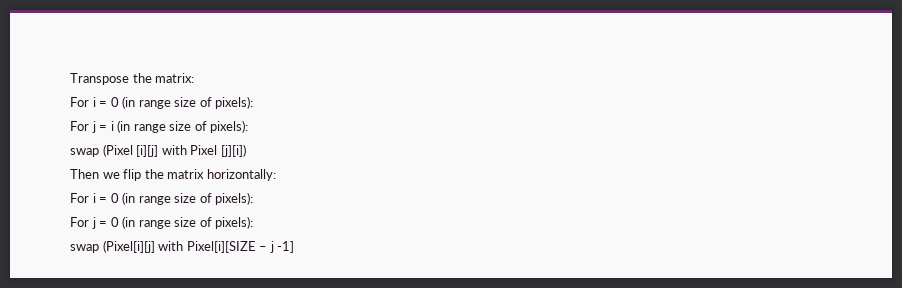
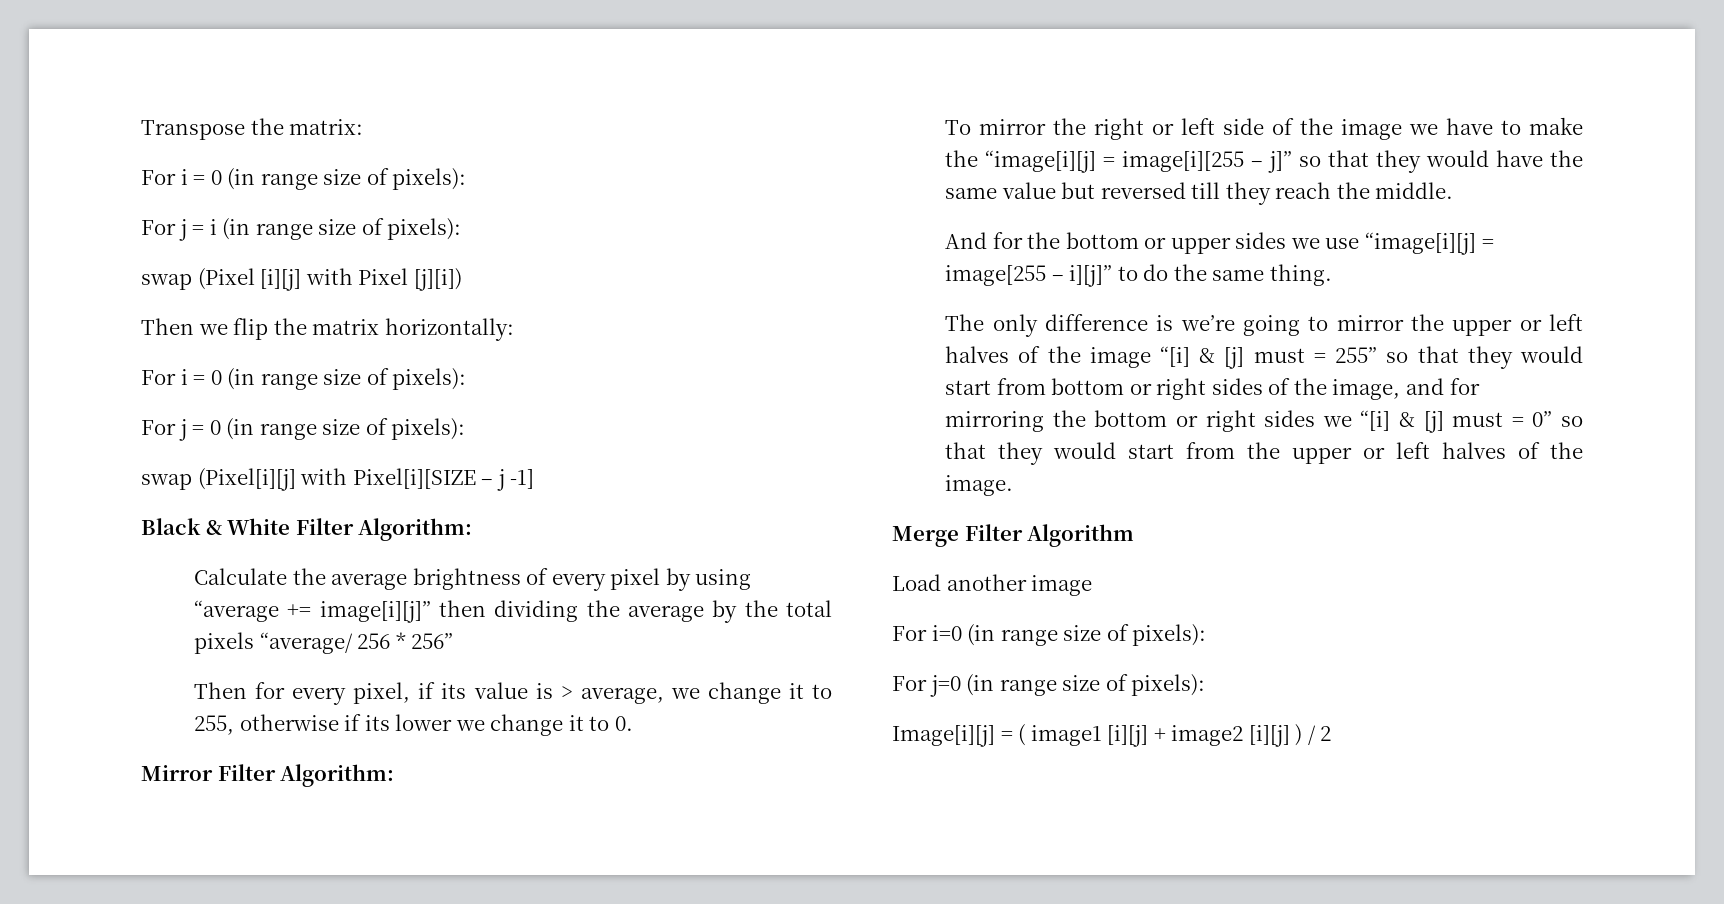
+ Black & White Filter Algorithm:
+ Calculate the average brightness of every pixel by using “average += image[i][j]” then dividing the average by the total pixels “average/ 256 * 256”
+ Then for every pixel, if its value is > average, we change it to 255, otherwise if its lower we change it to 0.
+ Mirror Filter Algorithm:
+ To mirror the right or left side of the image we have to make the “image[i][j] = image[i][255 – j]” so that they would have the same value but reversed till they reach the middle.
+ And for the bottom or upper sides we use “image[i][j] = image[255 – i][j]” to do the same thing.
+ The only difference is we’re going to mirror the upper or left halves of the image “[i] & [j] must = 255” so that they would start from bottom or right sides of the image, and for mirroring the bottom or right sides we “[i] & [j] must = 0” so that they would start from the upper or left halves of the image.
+ Merge Filter Algorithm
+ Load another image
+ For i=0 (in range size of pixels):
+ For j=0 (in range size of pixels):
+ Image[i][j] = ( image1 [i][j] + image2 [i][j] ) / 2

